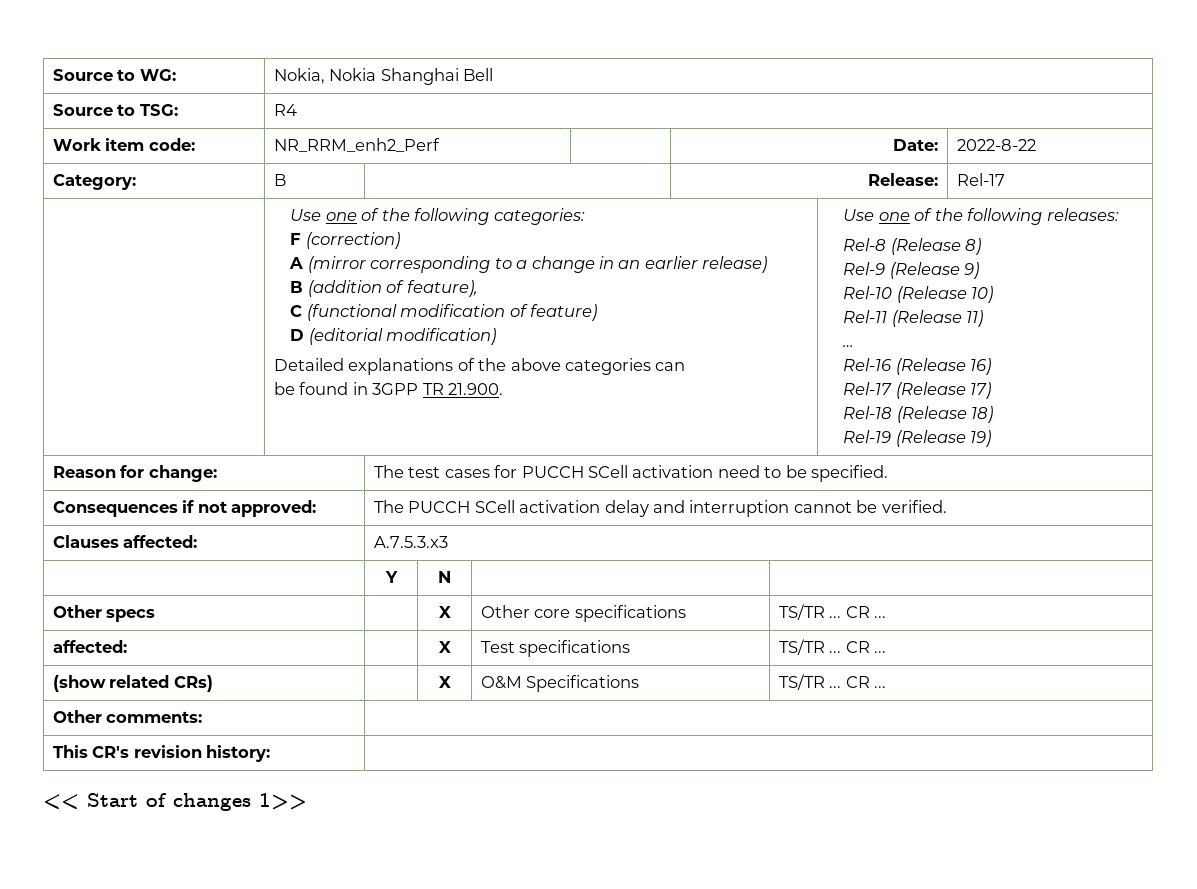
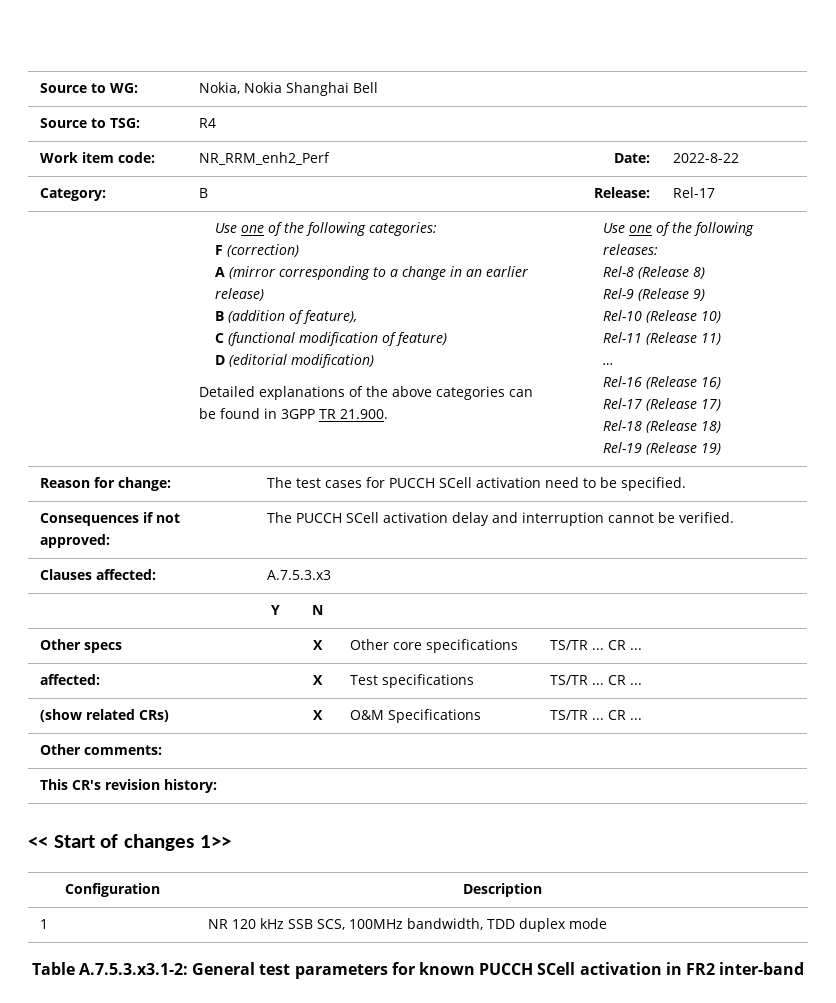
+ Configuration | Description
+ 1 | NR 120 kHz SSB SCS, 100MHz bandwidth, TDD duplex mode
+ Table A.7.5.3.x3.1-2: General test parameters for known PUCCH SCell activation in FR2 inter-band

